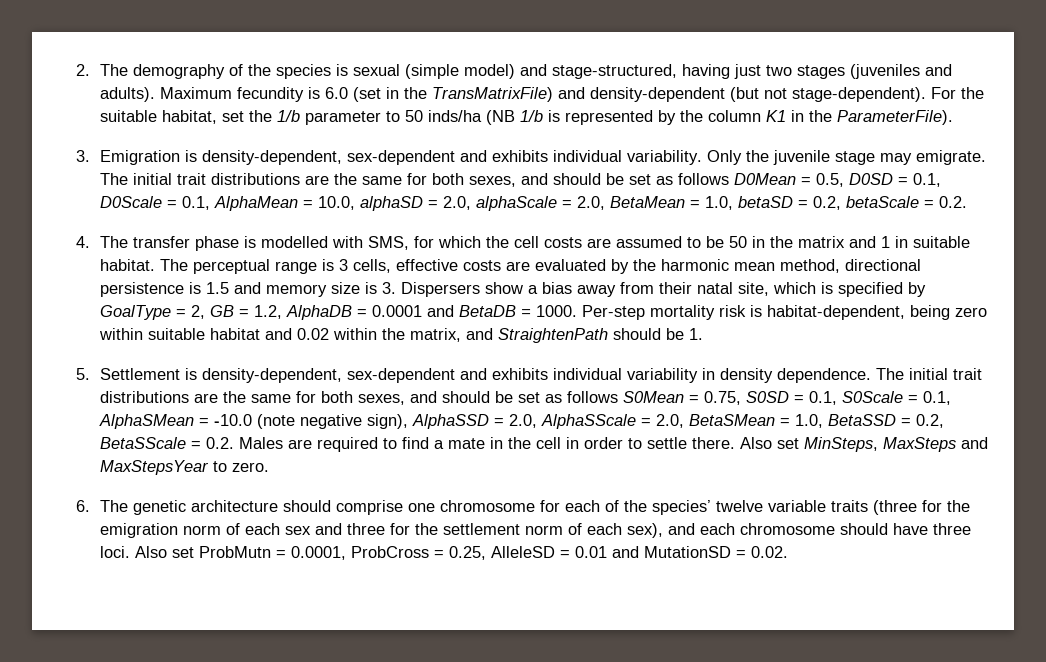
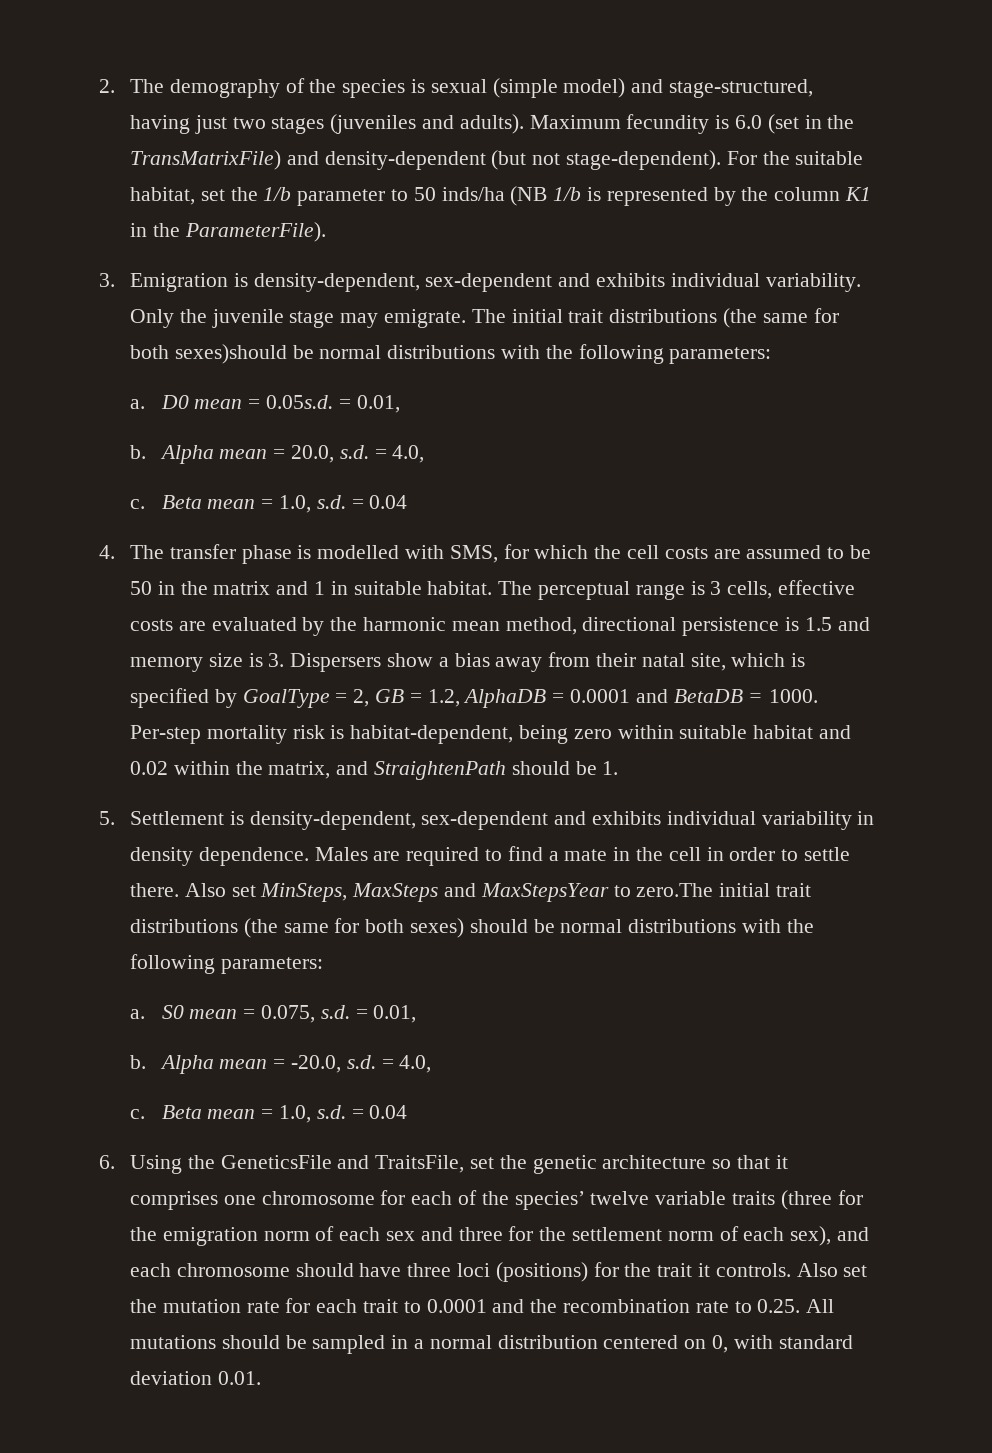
- The initial trait distributions are the same for both sexes, and should be set as follows D0Mean = 0.5, D0SD = 0.1, D0Scale = 0.1, AlphaMean = 10.0, alphaSD = 2.0, alphaScale = 2.0, BetaMean = 1.0, betaSD = 0.2, betaScale = 0.2.
+ The initial trait distributions (the same for both sexes)should be normal distributions with the following parameters:
+ a. D0 mean = 0.05s.d. = 0.01,
+ b. Alpha mean = 20.0, s.d. = 4.0,
+ c. Beta mean = 1.0, s.d. = 0.04
- The initial trait distributions are the same for both sexes, and should be set as follows S0Mean = 0.75, S0SD = 0.1, S0Scale = 0.1, AlphaSMean = -10.0 (note negative sign), AlphaSSD = 2.0, AlphaSScale = 2.0, BetaSMean = 1.0, BetaSSD = 0.2, BetaSScale = 0.2. Males are required to find a mate in the cell in order to settle there.
+ Males are required to find a mate in the cell in order to settle there.
- Also set MinSteps, MaxSteps and MaxStepsYear to zero.
- 6. The genetic architecture should comprise one chromosome for each of the species’ twelve variable traits (three for the emigration norm of each sex and three for the settlement norm of each sex), and each chromosome should have three loci. Also set ProbMutn = 0.0001, ProbCross = 0.25, AlleleSD = 0.01 and MutationSD = 0.02.
+ Also set MinSteps, MaxSteps and MaxStepsYear to zero.The initial trait distributions (the same for both sexes) should be normal distributions with the following parameters:
+ a. S0 mean = 0.075, s.d. = 0.01,
+ b. Alpha mean = -20.0, s.d. = 4.0,
+ c. Beta mean = 1.0, s.d. = 0.04
+ 6. Using the GeneticsFile and TraitsFile, set the genetic architecture so that it comprises one chromosome for each of the species’ twelve variable traits (three for the emigration norm of each sex and three for the settlement norm of each sex), and each chromosome should have three loci (positions) for the trait it controls. Also set the mutation rate for each trait to 0.0001 and the recombination rate to 0.25. All mutations should be sampled in a normal distribution centered on 0, with standard deviation 0.01.

